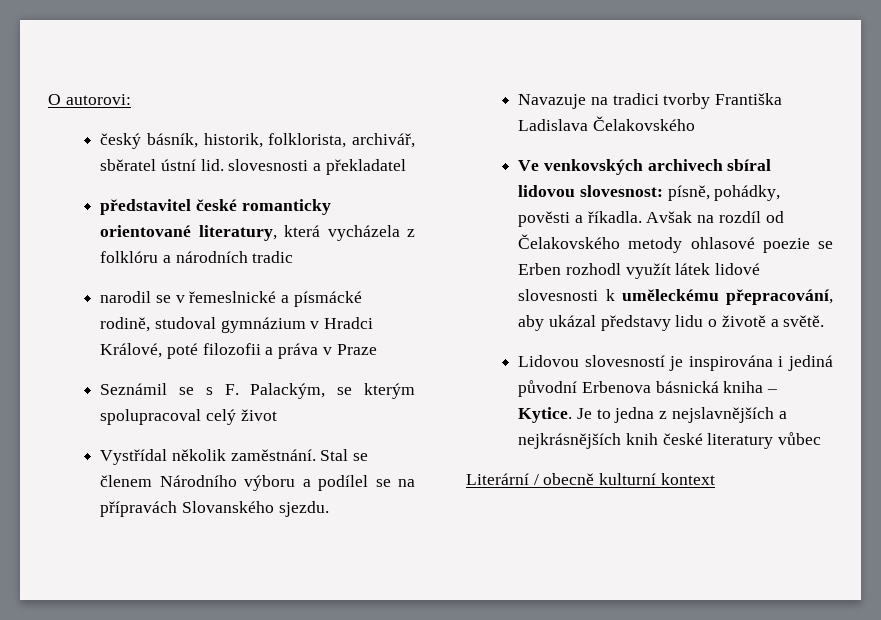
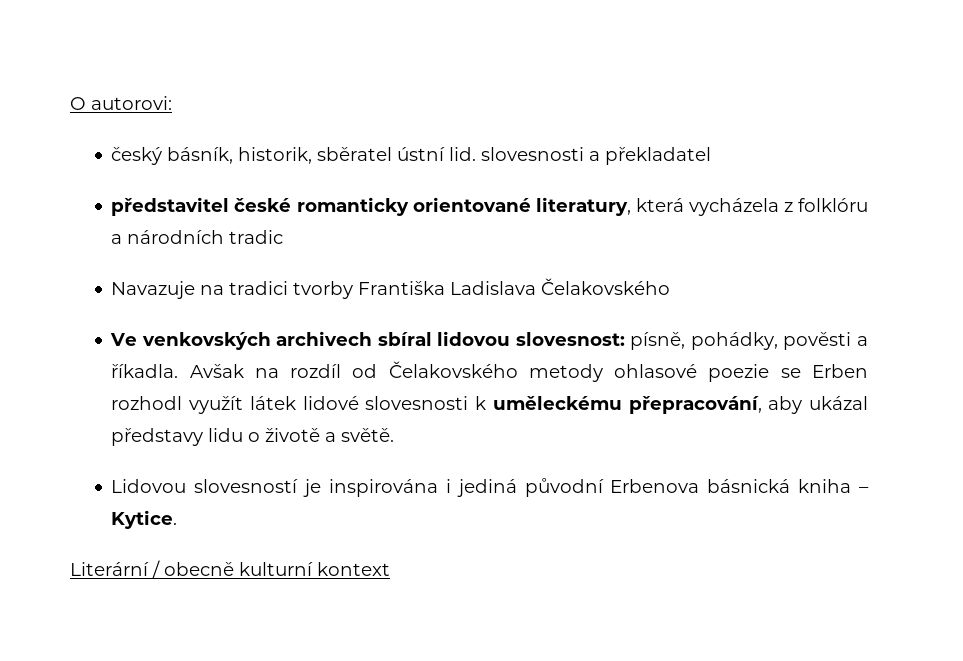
- český básník, historik, folklorista, archivář, sběratel ústní lid. slovesnosti a překladatel
+ český básník, historik, sběratel ústní lid. slovesnosti a překladatel
- narodil se v řemeslnické a písmácké rodině, studoval gymnázium v Hradci Králové, poté filozofii a práva v Praze
- Seznámil se s F. Palackým, se kterým spolupracoval celý život
- Vystřídal několik zaměstnání. Stal se členem Národního výboru a podílel se na přípravách Slovanského sjezdu.
- Je to jedna z nejslavnějších a nejkrásnějších knih české literatury vůbec

